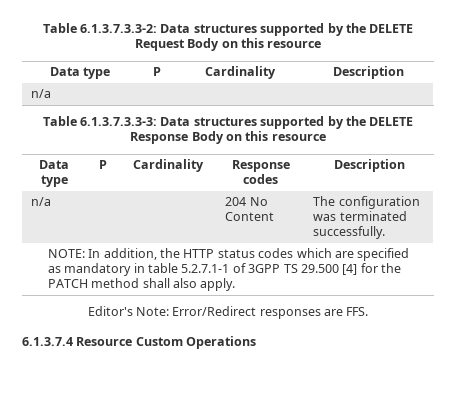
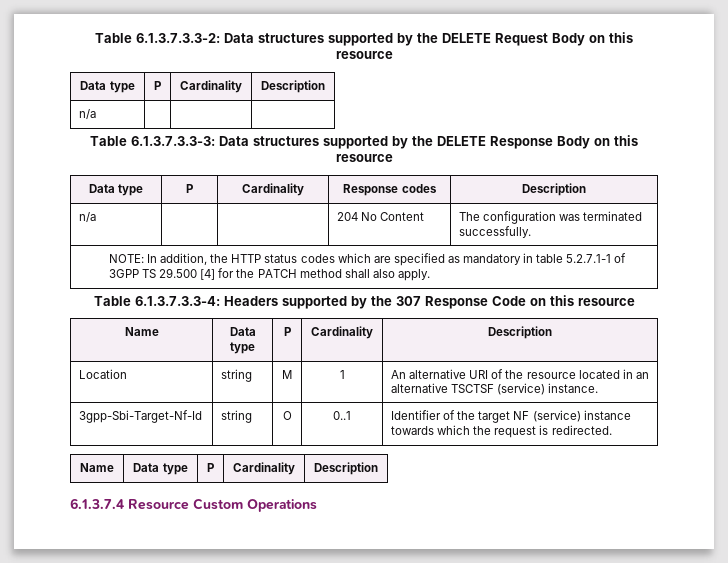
- Editor's Note: Error/Redirect responses are FFS.
+ Table 6.1.3.7.3.3-4: Headers supported by the 307 Response Code on this resource
+ Name | Data type | P | Cardinality | Description
+ Location | string | M | 1 | An alternative URI of the resource located in an alternative TSCTSF (service) instance.
+ 3gpp-Sbi-Target-Nf-Id | string | O | 0..1 | Identifier of the target NF (service) instance towards which the request is redirected.
+ Name | Data type | P | Cardinality | Description

